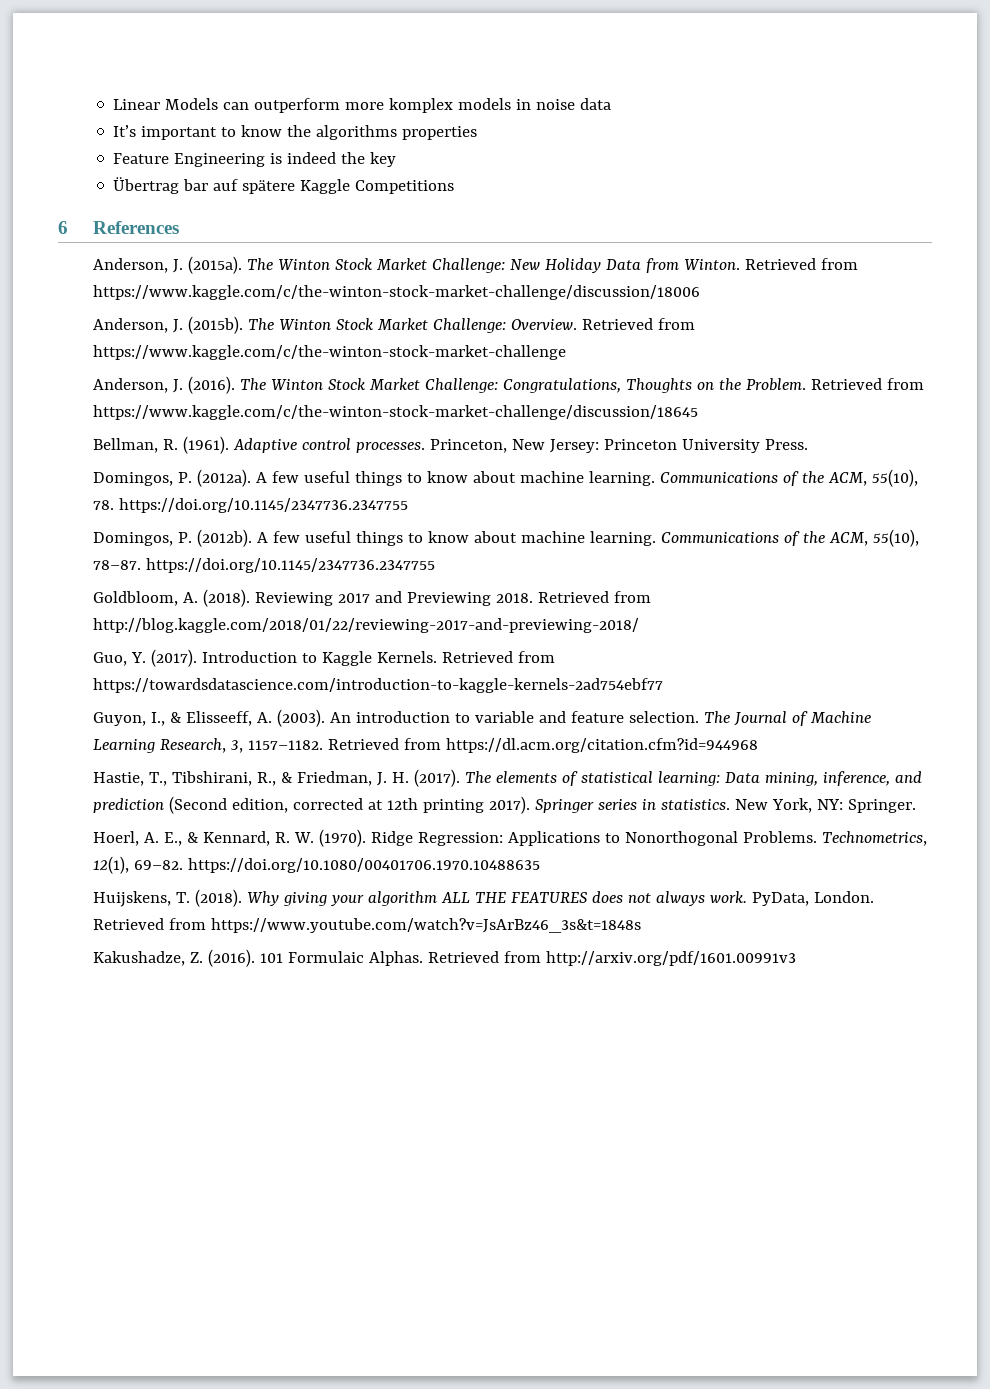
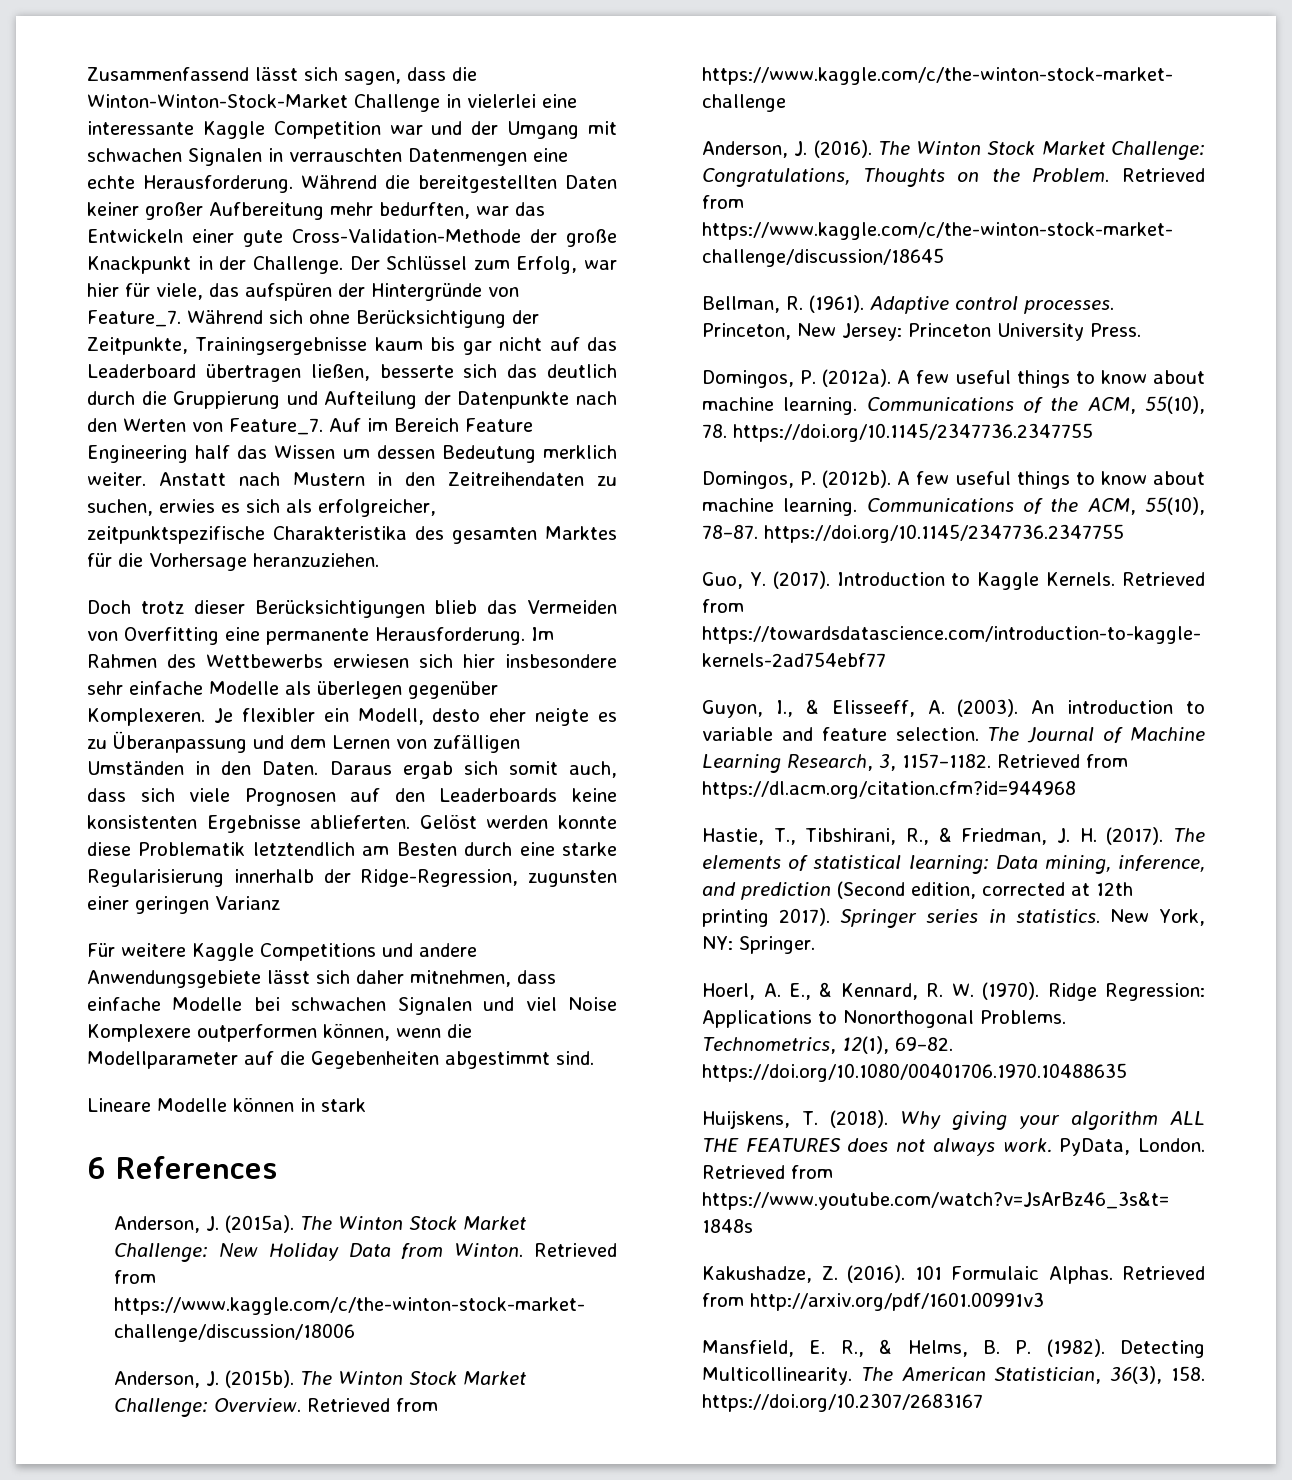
- Linear Models can outperform more komplex models in noise data
- It’s important to know the algorithms properties
- Feature Engineering is indeed the key
- Übertrag bar auf spätere Kaggle Competitions
+ Zusammenfassend lässt sich sagen, dass die Winton-Winton-Stock-Market Challenge in vielerlei eine interessante Kaggle Competition war und der Umgang mit schwachen Signalen in verrauschten Datenmengen eine echte Herausforderung. Während die bereitgestellten Daten keiner großer Aufbereitung mehr bedurften, war das Entwickeln einer gute Cross-Validation-Methode der große Knackpunkt in der Challenge. Der Schlüssel zum Erfolg, war hier für viele, das aufspüren der Hintergründe von Feature_7. Während sich ohne Berücksichtigung der Zeitpunkte, Trainingsergebnisse kaum bis gar nicht auf das Leaderboard übertragen ließen, besserte sich das deutlich durch die Gruppierung und Aufteilung der Datenpunkte nach den Werten von Feature_7. Auf im Bereich Feature Engineering half das Wissen um dessen Bedeutung merklich weiter. Anstatt nach Mustern in den Zeitreihendaten zu suchen, erwies es sich als erfolgreicher, zeitpunktspezifische Charakteristika des gesamten Marktes für die Vorhersage heranzuziehen.
+ Doch trotz dieser Berücksichtigungen blieb das Vermeiden von Overfitting eine permanente Herausforderung. Im Rahmen des Wettbewerbs erwiesen sich hier insbesondere sehr einfache Modelle als überlegen gegenüber Komplexeren. Je flexibler ein Modell, desto eher neigte es zu Überanpassung und dem Lernen von zufälligen Umständen in den Daten. Daraus ergab sich somit auch, dass sich viele Prognosen auf den Leaderboards keine konsistenten Ergebnisse ablieferten. Gelöst werden konnte diese Problematik letztendlich am Besten durch eine starke Regularisierung innerhalb der Ridge-Regression, zugunsten einer geringen Varianz
+ Für weitere Kaggle Competitions und andere Anwendungsgebiete lässt sich daher mitnehmen, dass einfache Modelle bei schwachen Signalen und viel Noise Komplexere outperformen können, wenn die Modellparameter auf die Gegebenheiten abgestimmt sind.
+ Lineare Modelle können in stark
- Goldbloom, A. (2018). Reviewing 2017 and Previewing 2018. Retrieved from http://blog.kaggle.com/2018/01/22/reviewing-2017-and-previewing-2018/
+ Mansfield, E. R., & Helms, B. P. (1982). Detecting Multicollinearity. The American Statistician, 36(3), 158. https://doi.org/10.2307/2683167

